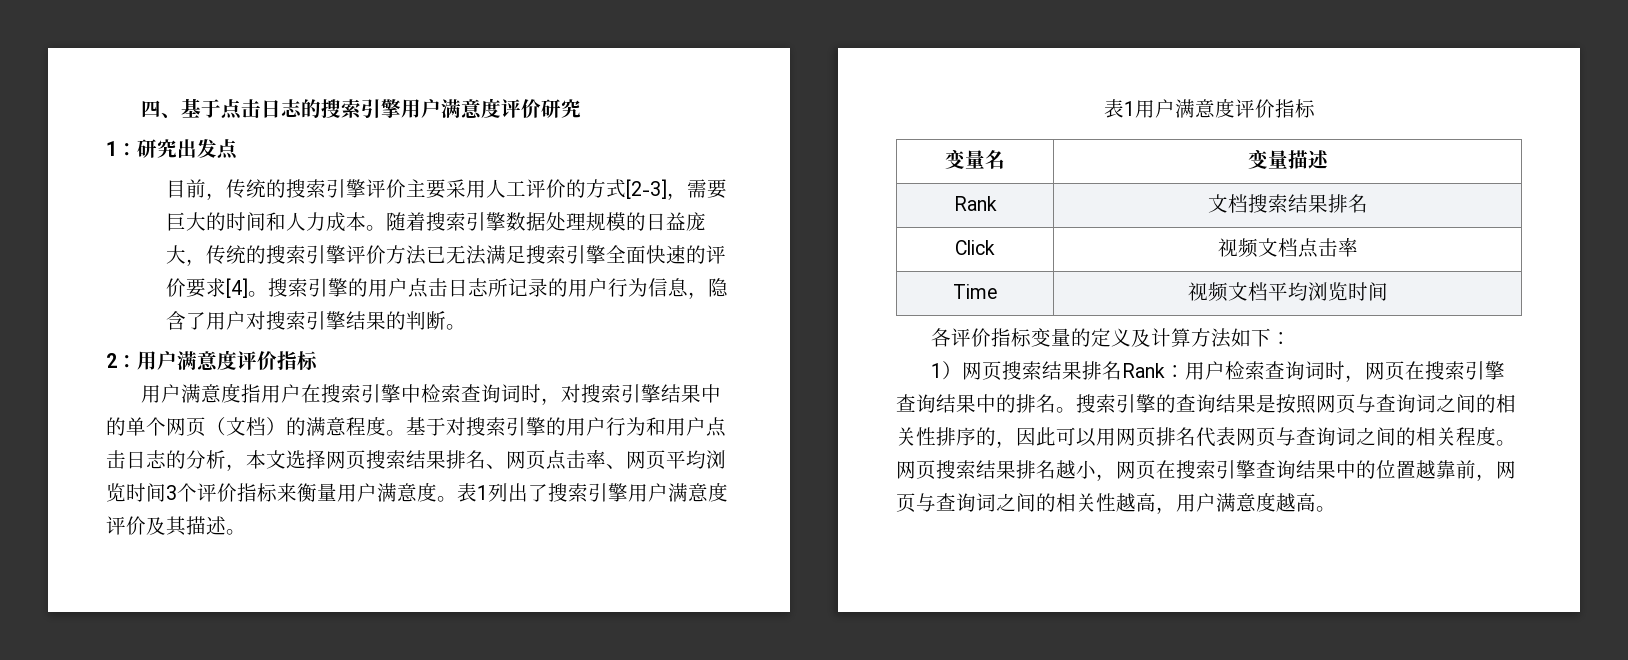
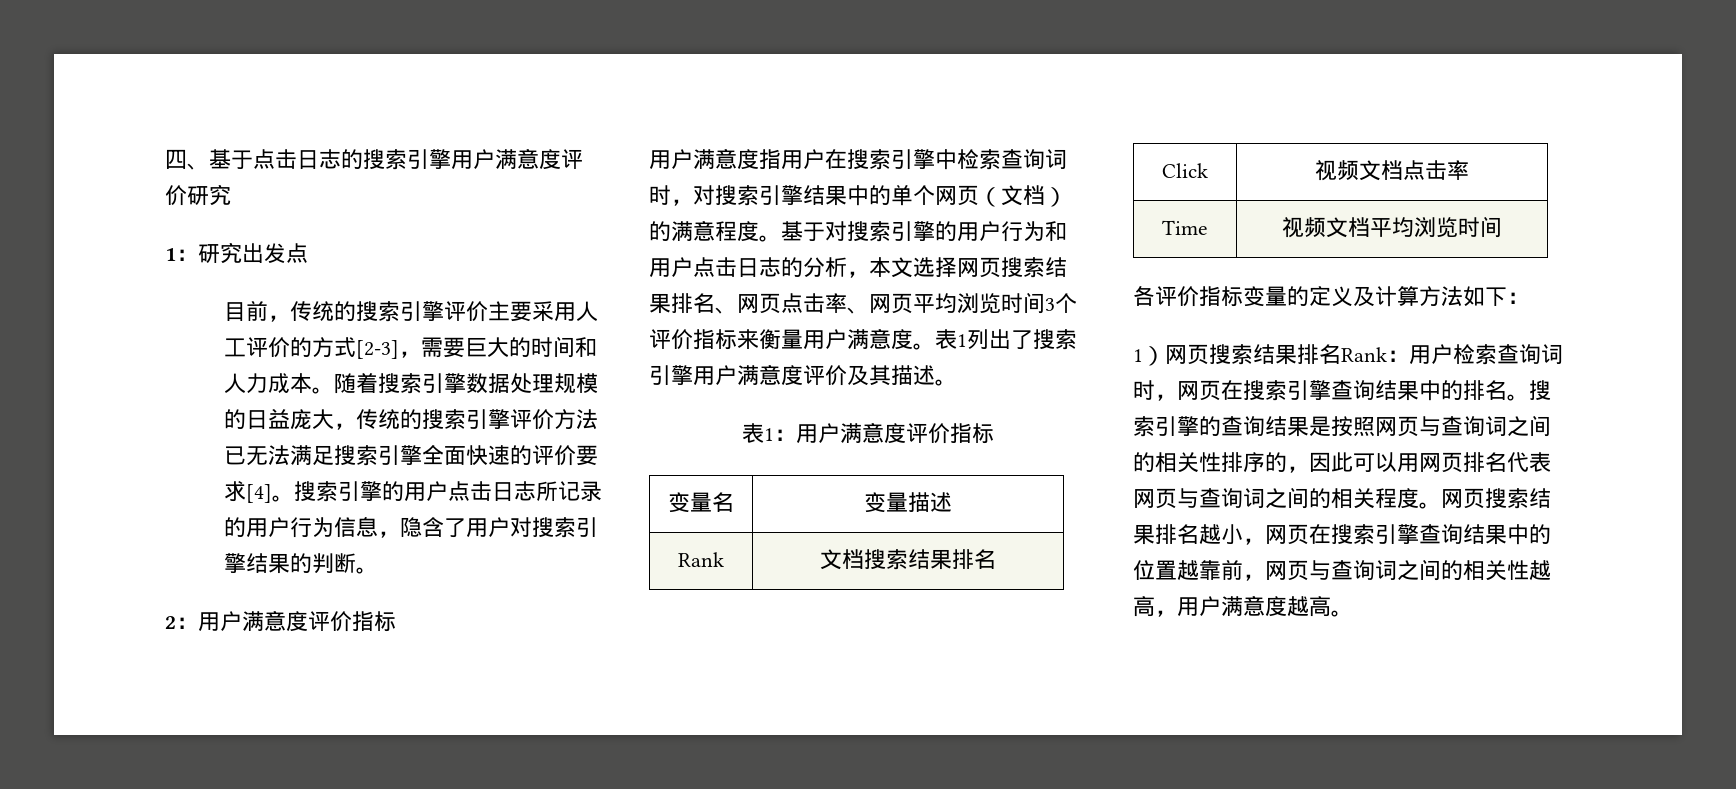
- 表1用户满意度评价指标
+ 表1：用户满意度评价指标

